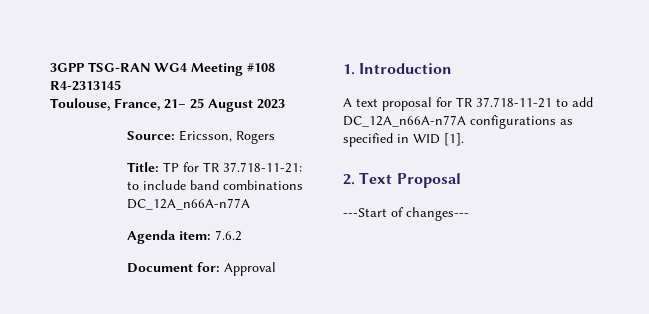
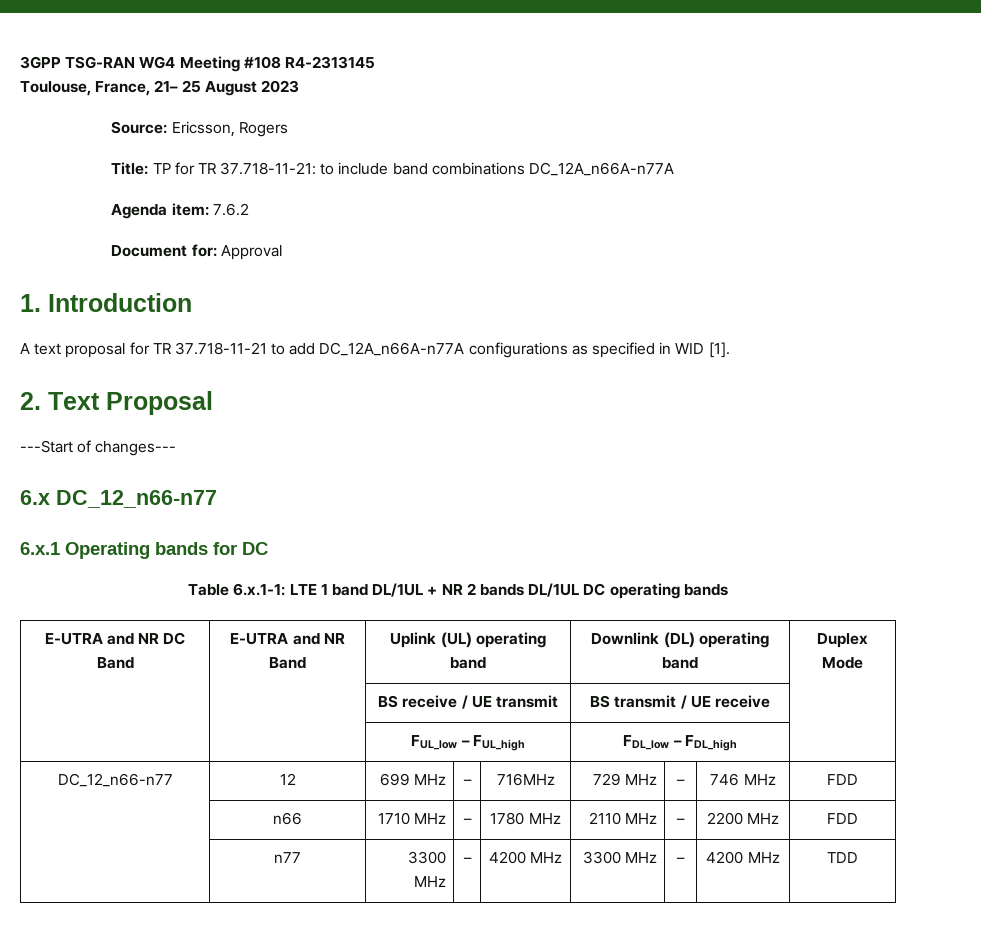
+ 6.x DC_12_n66-n77
+ 6.x.1 Operating bands for DC
+ Table 6.x.1-1: LTE 1 band DL/1UL + NR 2 bands DL/1UL DC operating bands
+ E-UTRA and NR DC Band | E-UTRA and NR Band | Uplink (UL) operating band | Downlink (DL) operating band | Duplex Mode
+ | | BS receive / UE transmit | BS transmit / UE receive |
+ | | FUL_low – FUL_high | FDL_low – FDL_high |
+ DC_12_n66-n77 | 12 | 699 MHz | – | 716MHz | 729 MHz | – | 746 MHz | FDD
+ | n66 | 1710 MHz | – | 1780 MHz | 2110 MHz | – | 2200 MHz | FDD
+ | n77 | 3300 MHz | – | 4200 MHz | 3300 MHz | – | 4200 MHz | TDD

